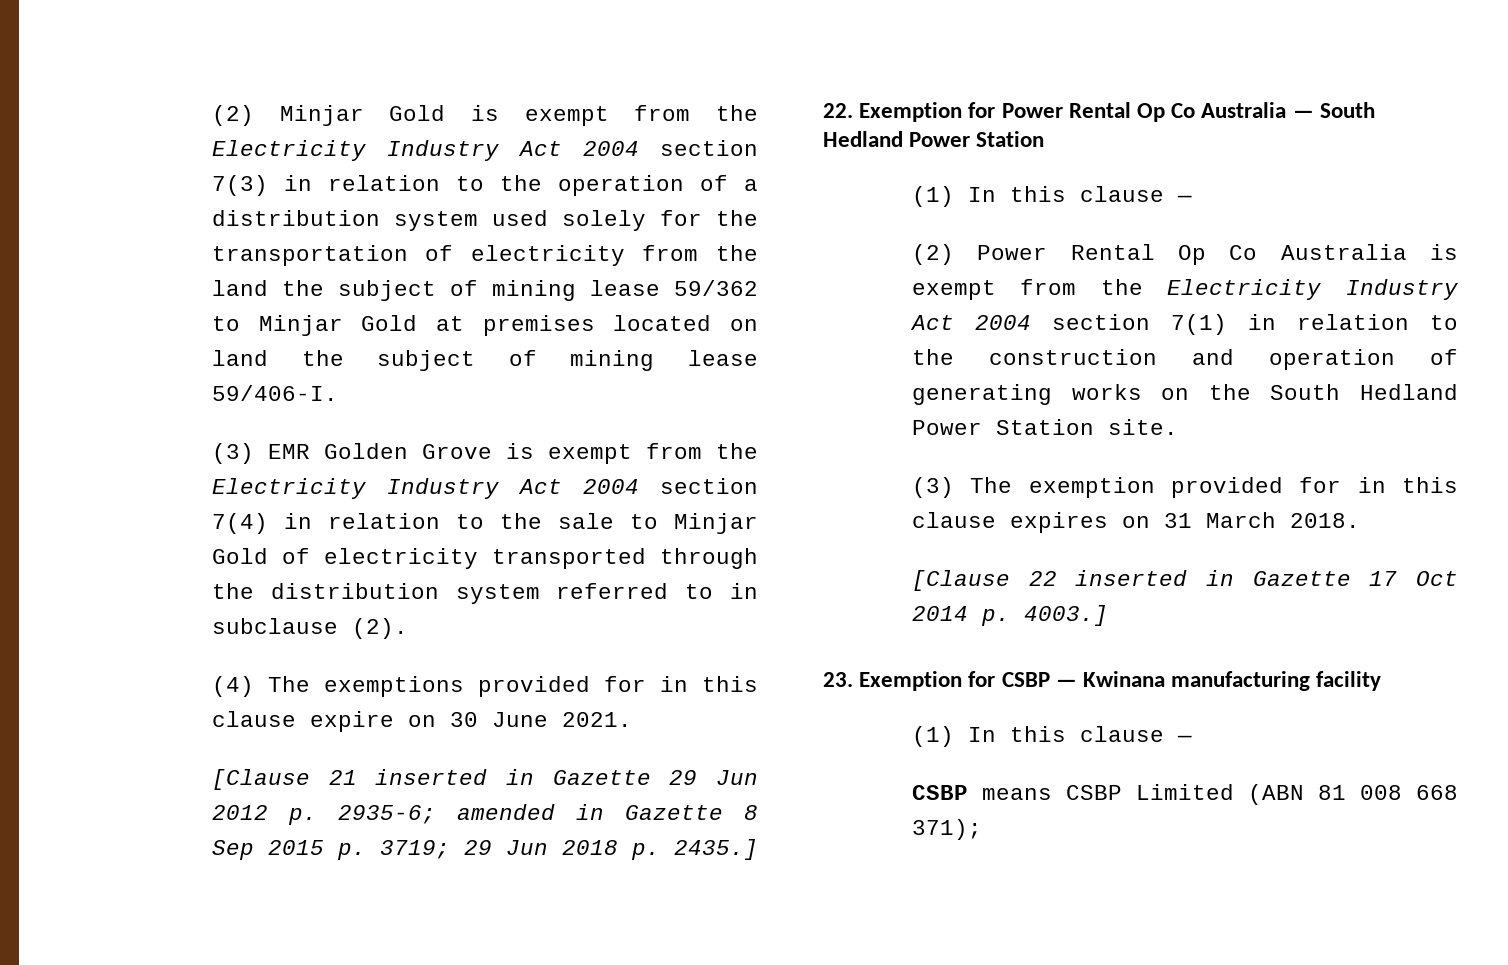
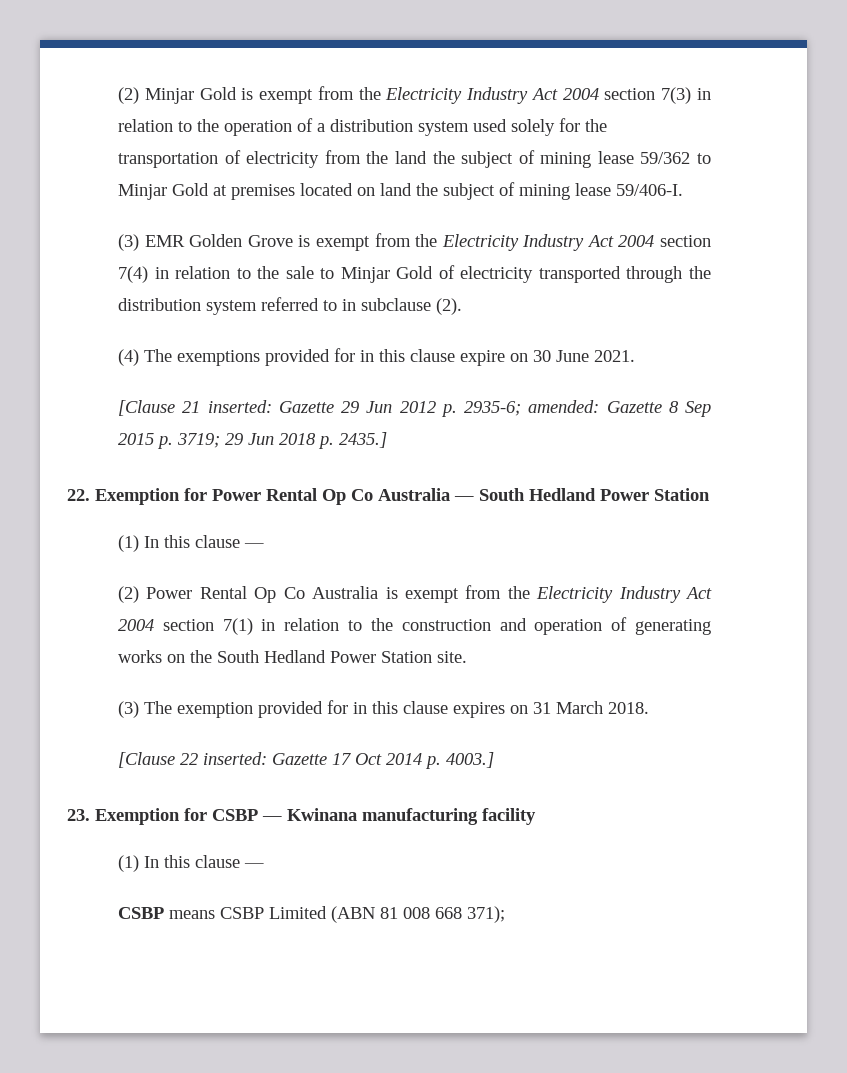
- [Clause 21 inserted in Gazette 29 Jun 2012 p. 2935-6; amended in Gazette 8 Sep 2015 p. 3719; 29 Jun 2018 p. 2435.]
+ [Clause 21 inserted: Gazette 29 Jun 2012 p. 2935-6; amended: Gazette 8 Sep 2015 p. 3719; 29 Jun 2018 p. 2435.]
- [Clause 22 inserted in Gazette 17 Oct 2014 p. 4003.]
+ [Clause 22 inserted: Gazette 17 Oct 2014 p. 4003.]

